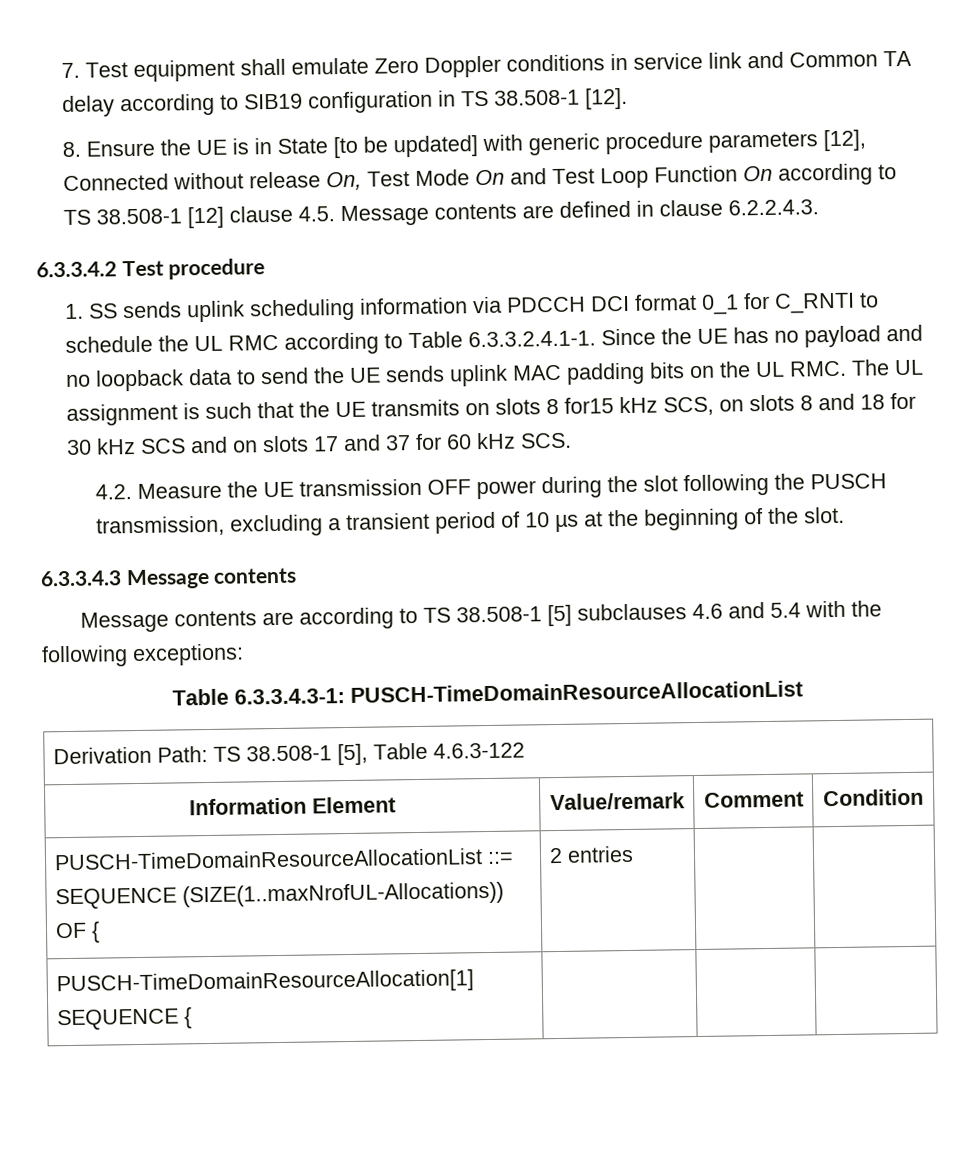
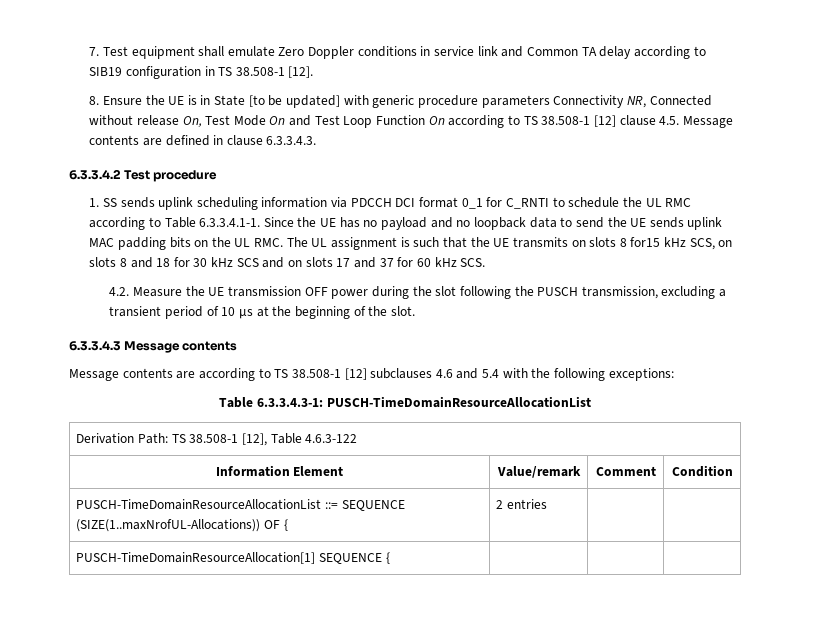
- 8. Ensure the UE is in State [to be updated] with generic procedure parameters [12], Connected without release On, Test Mode On and Test Loop Function On according to TS 38.508-1 [12] clause 4.5. Message contents are defined in clause 6.2.2.4.3.
+ 8. Ensure the UE is in State [to be updated] with generic procedure parameters Connectivity NR, Connected without release On, Test Mode On and Test Loop Function On according to TS 38.508-1 [12] clause 4.5. Message contents are defined in clause 6.3.3.4.3.
- 1. SS sends uplink scheduling information via PDCCH DCI format 0_1 for C_RNTI to schedule the UL RMC according to Table 6.3.3.2.4.1-1. Since the UE has no payload and no loopback data to send the UE sends uplink MAC padding bits on the UL RMC. The UL assignment is such that the UE transmits on slots 8 for15 kHz SCS, on slots 8 and 18 for 30 kHz SCS and on slots 17 and 37 for 60 kHz SCS.
+ 1. SS sends uplink scheduling information via PDCCH DCI format 0_1 for C_RNTI to schedule the UL RMC according to Table 6.3.3.4.1-1. Since the UE has no payload and no loopback data to send the UE sends uplink MAC padding bits on the UL RMC. The UL assignment is such that the UE transmits on slots 8 for15 kHz SCS, on slots 8 and 18 for 30 kHz SCS and on slots 17 and 37 for 60 kHz SCS.
- Message contents are according to TS 38.508-1 [5] subclauses 4.6 and 5.4 with the following exceptions:
+ Message contents are according to TS 38.508-1 [12] subclauses 4.6 and 5.4 with the following exceptions:
- Derivation Path: TS 38.508-1 [5], Table 4.6.3-122
+ Derivation Path: TS 38.508-1 [12], Table 4.6.3-122

